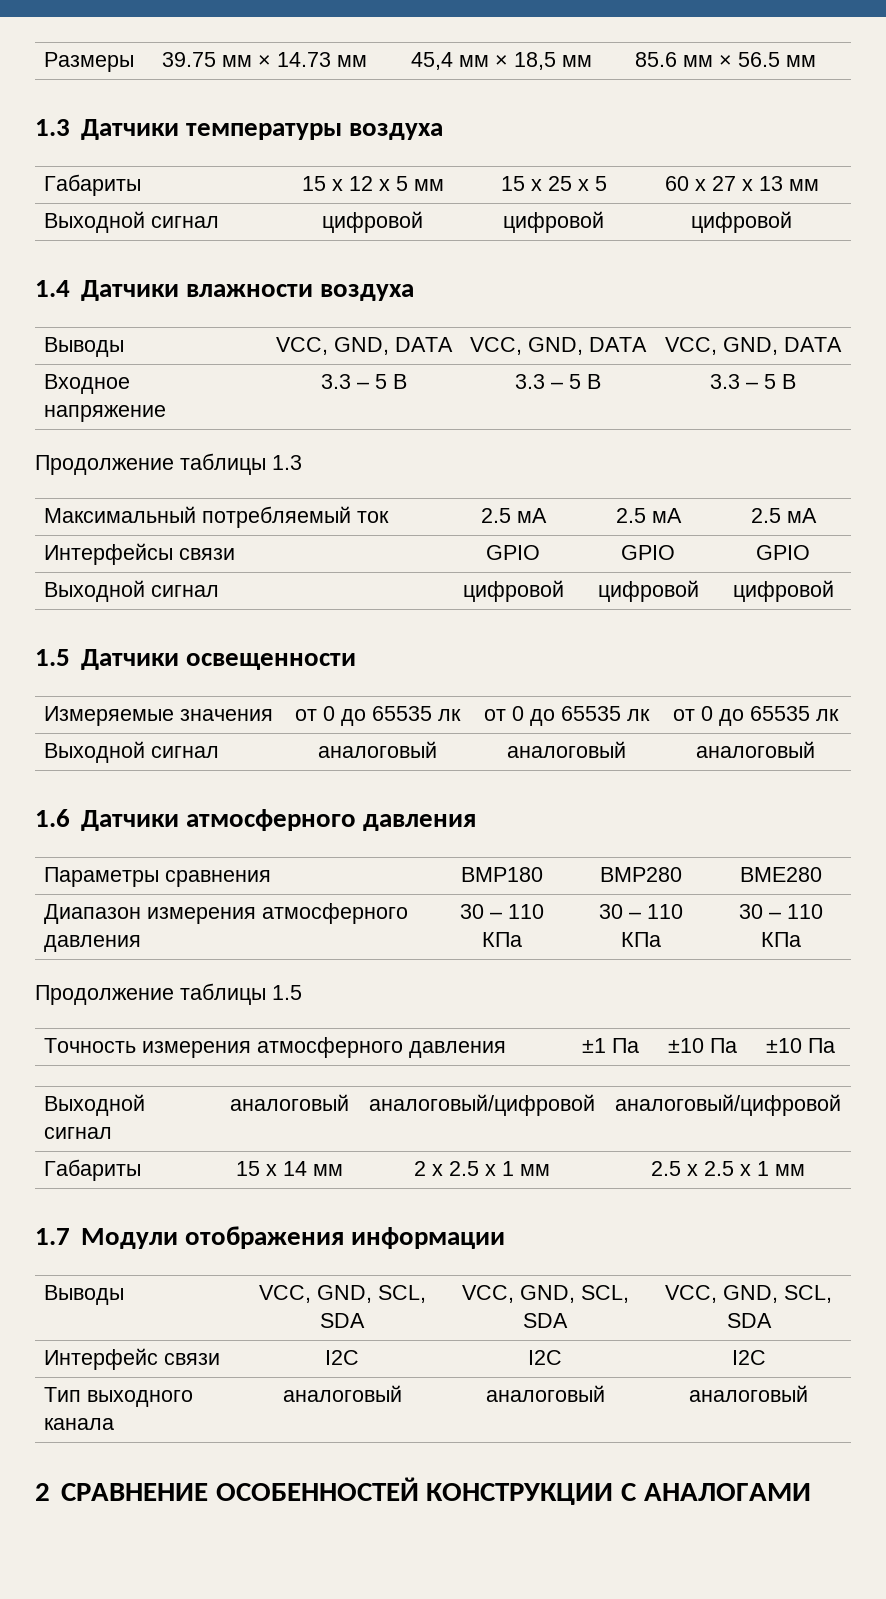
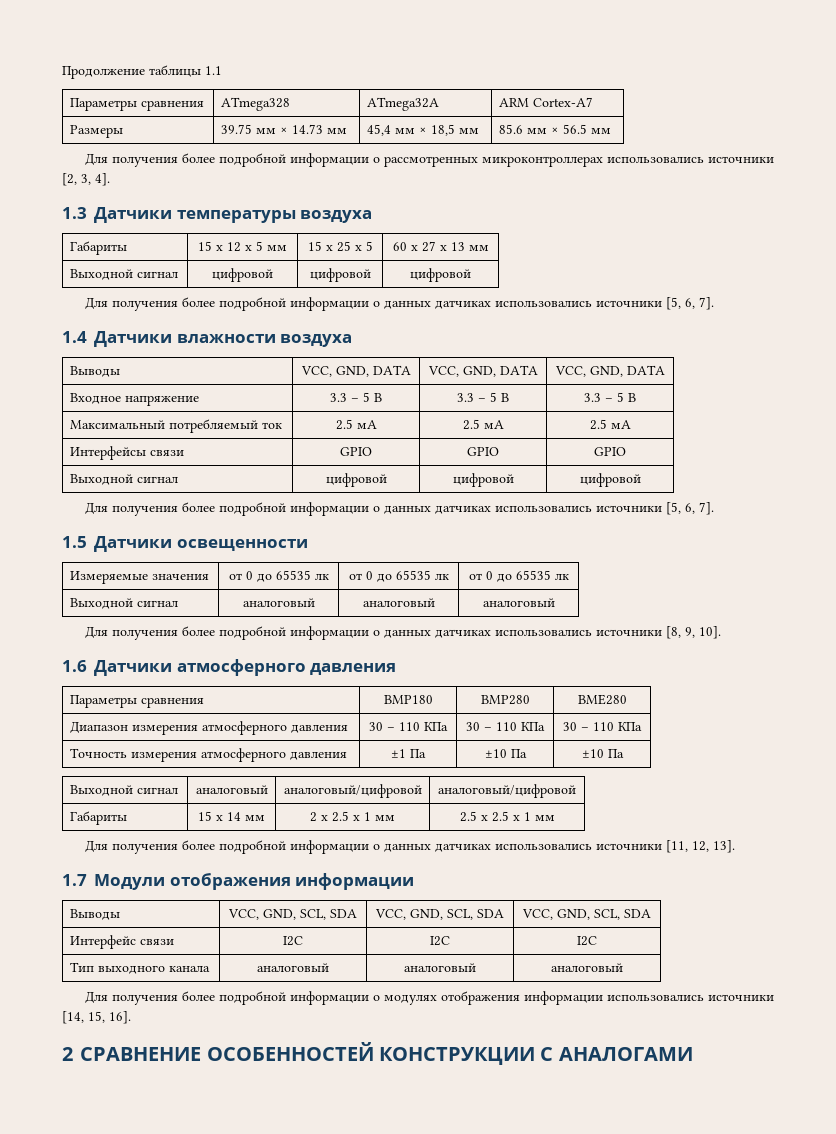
+ Продолжение таблицы 1.1
+ Параметры сравнения | ATmega328 | ATmega32А | ARM Cortex-A7
+ Для получения более подробной информации о рассмотренных микроконтроллерах использовались источники [2, 3, 4].
  Габариты | 15 x 12 x 5 мм | 15 x 25 x 5 | 60 x 27 x 13 мм
  Выходной сигнал | цифровой | цифровой | цифровой
+ Для получения более подробной информации о данных датчиках использовались источники [5, 6, 7].
- Продолжение таблицы 1.3
  Интерфейсы связи | GPIO | GPIO | GPIO
  Выходной сигнал | цифровой | цифровой | цифровой
+ Для получения более подробной информации о данных датчиках использовались источники [5, 6, 7].
+ Для получения более подробной информации о данных датчиках использовались источники [8, 9, 10].
- Продолжение таблицы 1.5
+ Для получения более подробной информации о данных датчиках использовались источники [11, 12, 13].
+ Для получения более подробной информации о модулях отображения информации использовались источники [14, 15, 16].

